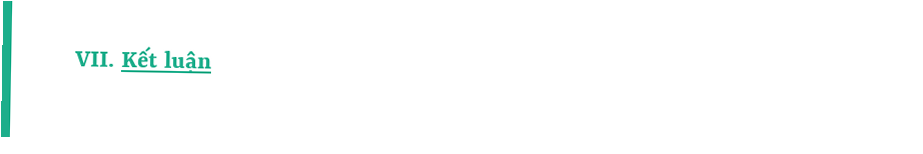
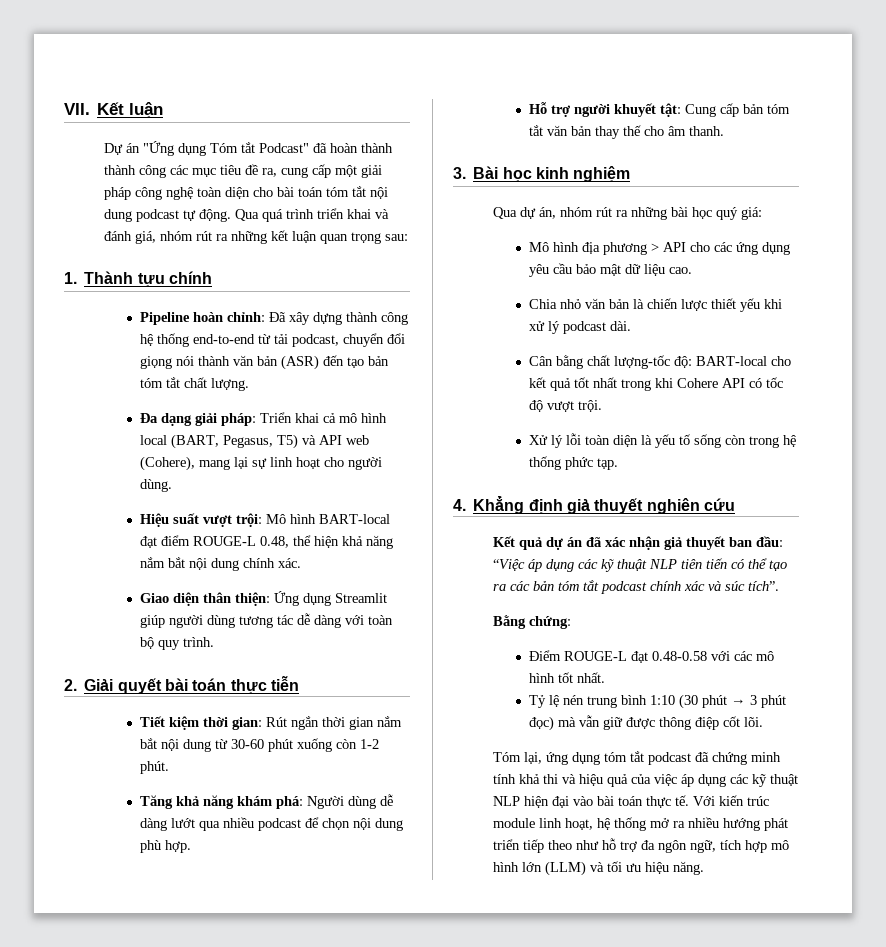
+ Dự án "Ứng dụng Tóm tắt Podcast" đã hoàn thành thành công các mục tiêu đề ra, cung cấp một giải pháp công nghệ toàn diện cho bài toán tóm tắt nội dung podcast tự động. Qua quá trình triển khai và đánh giá, nhóm rút ra những kết luận quan trọng sau:
+ 1. Thành tựu chính
+ Pipeline hoàn chỉnh: Đã xây dựng thành công hệ thống end-to-end từ tải podcast, chuyển đổi giọng nói thành văn bản (ASR) đến tạo bản tóm tắt chất lượng.
+ Đa dạng giải pháp: Triển khai cả mô hình local (BART, Pegasus, T5) và API web (Cohere), mang lại sự linh hoạt cho người dùng.
+ Hiệu suất vượt trội: Mô hình BART-local đạt điểm ROUGE-L 0.48, thể hiện khả năng nắm bắt nội dung chính xác.
+ Giao diện thân thiện: Ứng dụng Streamlit giúp người dùng tương tác dễ dàng với toàn bộ quy trình.
+ 2. Giải quyết bài toán thực tiễn
+ Tiết kiệm thời gian: Rút ngắn thời gian nắm bắt nội dung từ 30-60 phút xuống còn 1-2 phút.
+ Tăng khả năng khám phá: Người dùng dễ dàng lướt qua nhiều podcast để chọn nội dung phù hợp.
+ Hỗ trợ người khuyết tật: Cung cấp bản tóm tắt văn bản thay thế cho âm thanh.
+ 3. Bài học kinh nghiệm
+ Qua dự án, nhóm rút ra những bài học quý giá:
+ Mô hình địa phương > API cho các ứng dụng yêu cầu bảo mật dữ liệu cao.
+ Chia nhỏ văn bản là chiến lược thiết yếu khi xử lý podcast dài.
+ Cân bằng chất lượng-tốc độ: BART-local cho kết quả tốt nhất trong khi Cohere API có tốc độ vượt trội.
+ Xử lý lỗi toàn diện là yếu tố sống còn trong hệ thống phức tạp.
+ 4. Khẳng định giả thuyết nghiên cứu
+ Kết quả dự án đã xác nhận giả thuyết ban đầu: “Việc áp dụng các kỹ thuật NLP tiên tiến có thể tạo ra các bản tóm tắt podcast chính xác và súc tích”.
+ Bằng chứng:
+ Điểm ROUGE-L đạt 0.48-0.58 với các mô hình tốt nhất.
+ Tỷ lệ nén trung bình 1:10 (30 phút → 3 phút đọc) mà vẫn giữ được thông điệp cốt lõi.
+ Tóm lại, ứng dụng tóm tắt podcast đã chứng minh tính khả thi và hiệu quả của việc áp dụng các kỹ thuật NLP hiện đại vào bài toán thực tế. Với kiến trúc module linh hoạt, hệ thống mở ra nhiều hướng phát triển tiếp theo như hỗ trợ đa ngôn ngữ, tích hợp mô hình lớn (LLM) và tối ưu hiệu năng.

